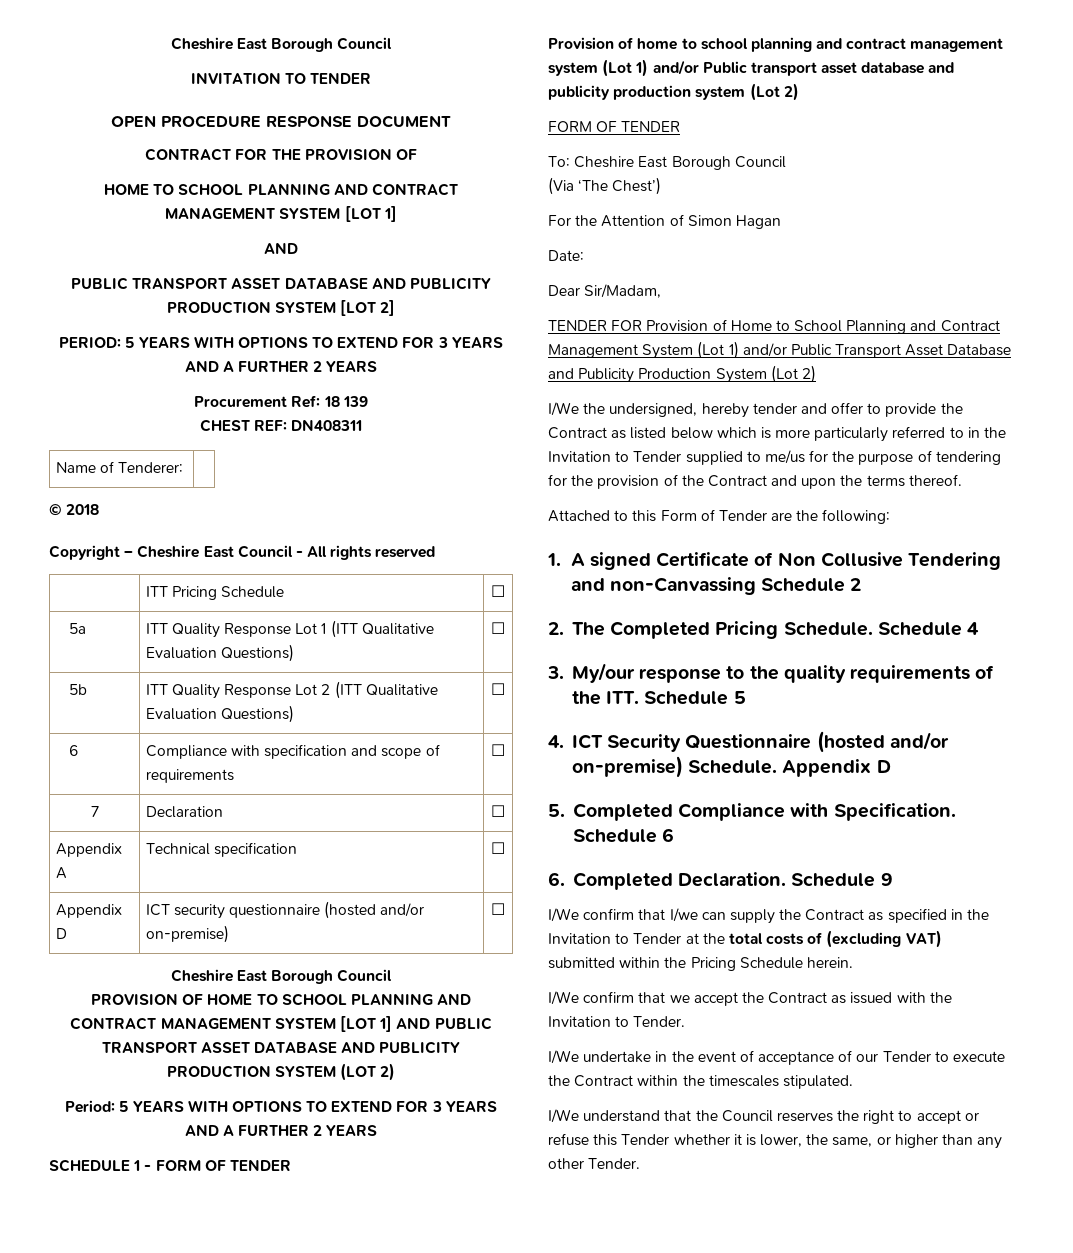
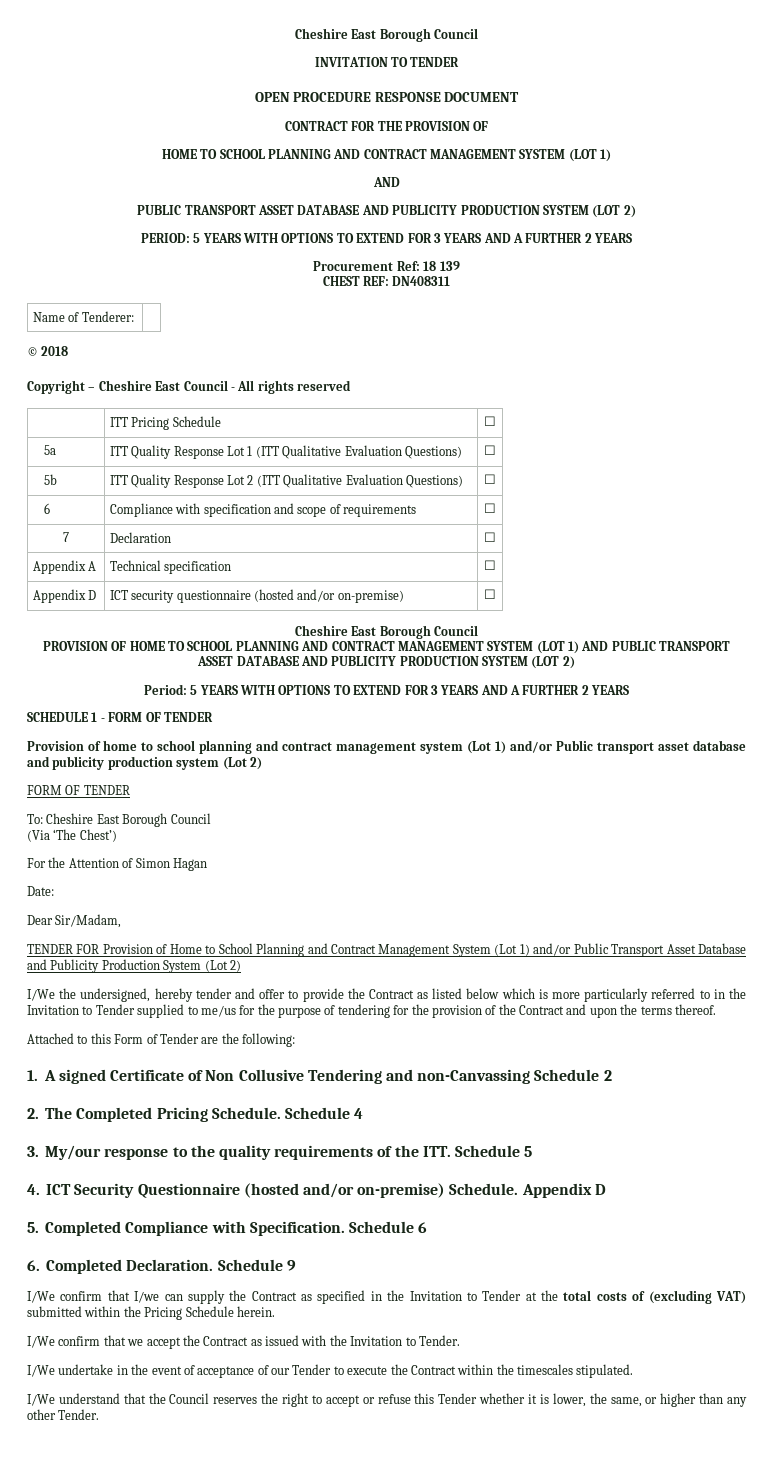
  CONTRACT FOR THE PROVISION OF
- HOME TO SCHOOL PLANNING AND CONTRACT MANAGEMENT SYSTEM [LOT 1]
+ HOME TO SCHOOL PLANNING AND CONTRACT MANAGEMENT SYSTEM (LOT 1)
  AND
- PUBLIC TRANSPORT ASSET DATABASE AND PUBLICITY PRODUCTION SYSTEM [LOT 2]
+ PUBLIC TRANSPORT ASSET DATABASE AND PUBLICITY PRODUCTION SYSTEM (LOT 2)
- PROVISION OF HOME TO SCHOOL PLANNING AND CONTRACT MANAGEMENT SYSTEM [LOT 1] AND PUBLIC TRANSPORT ASSET DATABASE AND PUBLICITY PRODUCTION SYSTEM (LOT 2)
+ PROVISION OF HOME TO SCHOOL PLANNING AND CONTRACT MANAGEMENT SYSTEM (LOT 1) AND PUBLIC TRANSPORT ASSET DATABASE AND PUBLICITY PRODUCTION SYSTEM (LOT 2)

